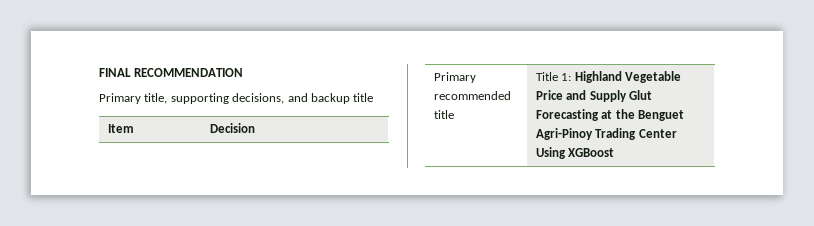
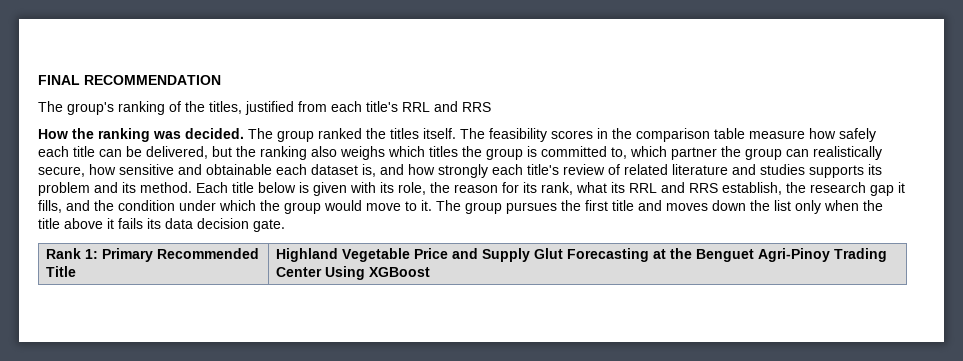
- Primary title, supporting decisions, and backup title
- Item | Decision
- Primary recommended title | Title 1: Highland Vegetable Price and Supply Glut Forecasting at the Benguet Agri-Pinoy Trading Center Using XGBoost
+ The group's ranking of the titles, justified from each title's RRL and RRS
+ How the ranking was decided. The group ranked the titles itself. The feasibility scores in the comparison table measure how safely each title can be delivered, but the ranking also weighs which titles the group is committed to, which partner the group can realistically secure, how sensitive and obtainable each dataset is, and how strongly each title's review of related literature and studies supports its problem and its method. Each title below is given with its role, the reason for its rank, what its RRL and RRS establish, the research gap it fills, and the condition under which the group would move to it. The group pursues the first title and moves down the list only when the title above it fails its data decision gate.
+ Rank 1: Primary Recommended Title | Highland Vegetable Price and Supply Glut Forecasting at the Benguet Agri-Pinoy Trading Center Using XGBoost

